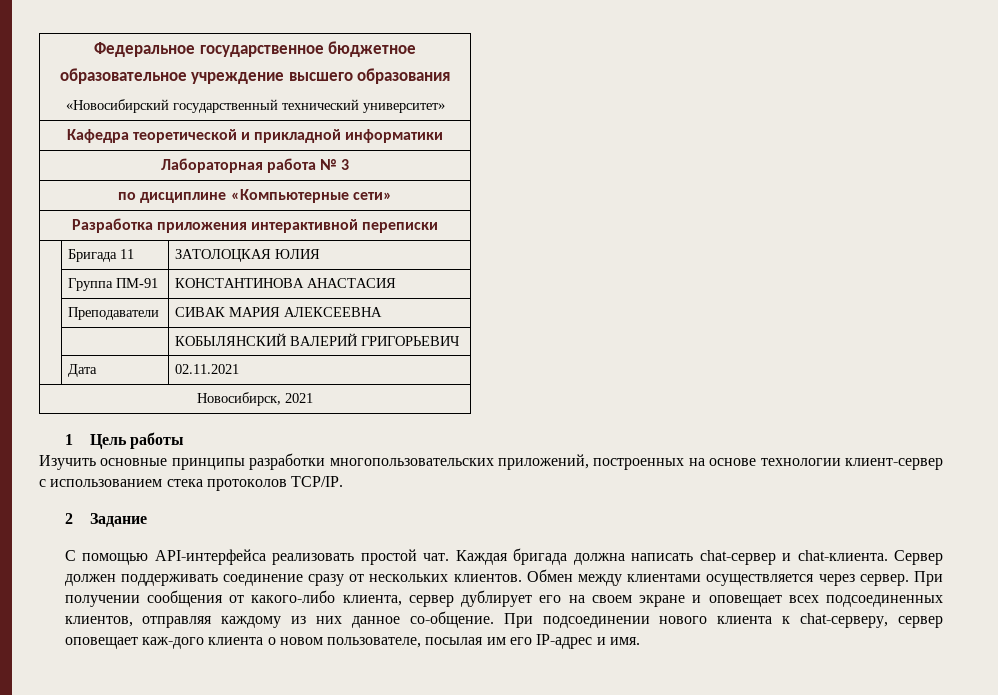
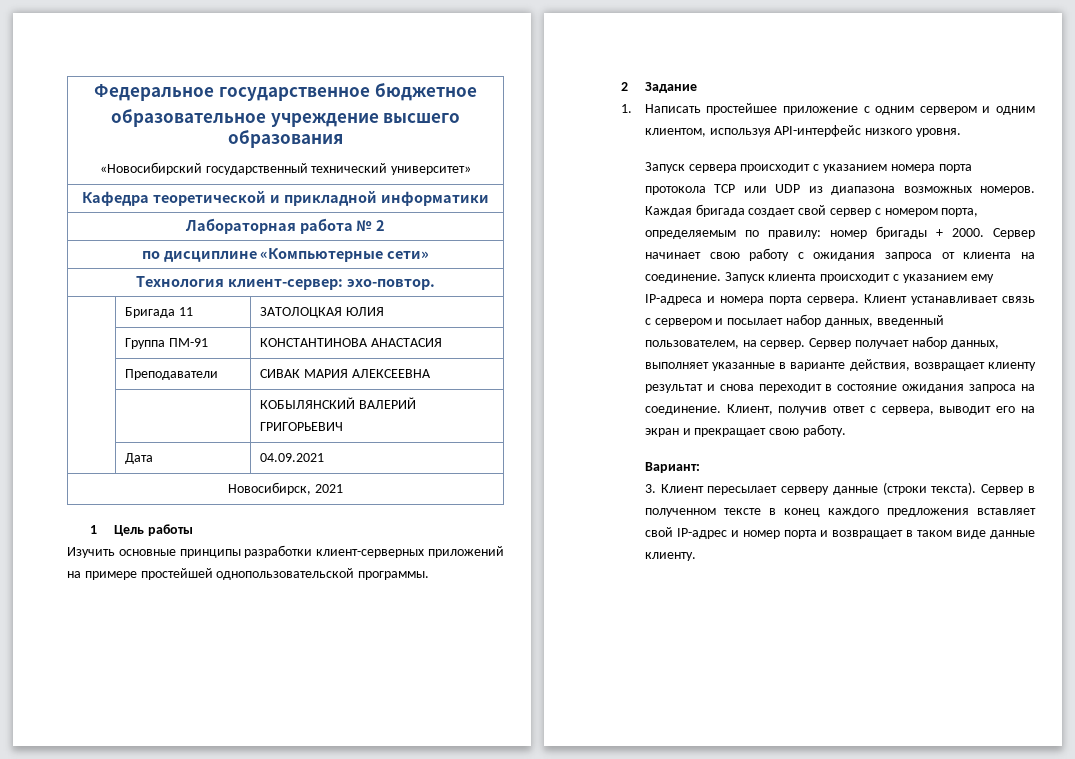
- Лабораторная работа № 3
+ Лабораторная работа № 2
- Разработка приложения интерактивной переписки
+ Технология клиент-сервер: эхо-повтор.
- | Дата | 02.11.2021
+ | Дата | 04.09.2021
- Изучить основные принципы разработки многопользовательских приложений, построенных на основе технологии клиент-сервер с использованием стека протоколов TCP/IP.
+ Изучить основные принципы разработки клиент-серверных приложений на примере простейшей однопользовательской программы.
  2 Задание
- С помощью API-интерфейса реализовать простой чат. Каждая бригада должна написать chat-сервер и chat-клиента. Сервер должен поддерживать соединение сразу от нескольких клиентов. Обмен между клиентами осуществляется через сервер. При получении сообщения от какого-либо клиента, сервер дублирует его на своем экране и оповещает всех подсоединенных клиентов, отправляя каждому из них данное со-общение. При подсоединении нового клиента к chat-серверу, сервер оповещает каж-дого клиента о новом пользователе, посылая им его IP-адрес и имя.
+ 1. Написать простейшее приложение с одним сервером и одним клиентом, используя API-интерфейс низкого уровня.
+ Запуск сервера происходит с указанием номера порта протокола TCP или UDP из диапазона возможных номеров. Каждая бригада создает свой сервер с номером порта, определяемым по правилу: номер бригады + 2000. Сервер начинает свою работу с ожидания запроса от клиента на соединение. Запуск клиента происходит с указанием ему IP-адреса и номера порта сервера. Клиент устанавливает связь с сервером и посылает набор данных, введенный пользователем, на сервер. Сервер получает набор данных, выполняет указанные в варианте действия, возвращает клиенту результат и снова переходит в состояние ожидания запроса на соединение. Клиент, получив ответ с сервера, выводит его на экран и прекращает свою работу.
+ Вариант:
+ 3. Клиент пересылает серверу данные (строки текста). Сервер в полученном тексте в конец каждого предложения вставляет свой IP-адрес и номер порта и возвращает в таком виде данные клиенту.

